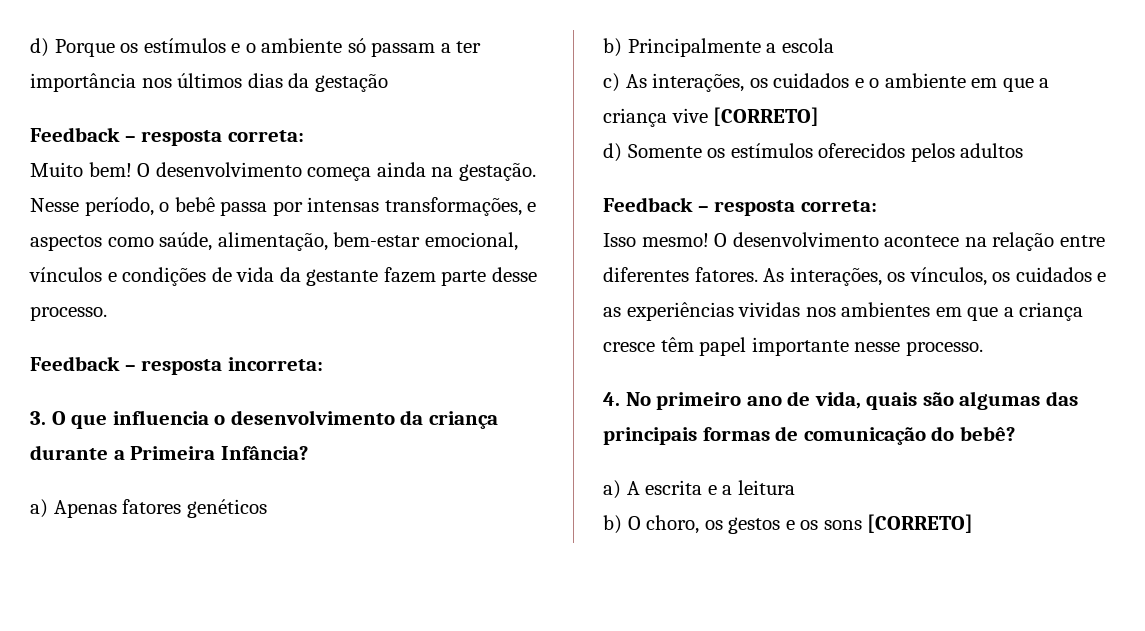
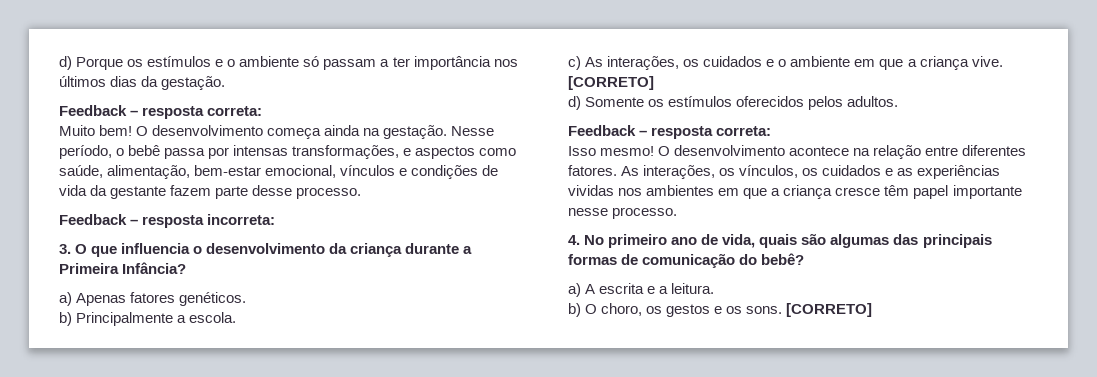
- d) Porque os estímulos e o ambiente só passam a ter importância nos últimos dias da gestação
+ d) Porque os estímulos e o ambiente só passam a ter importância nos últimos dias da gestação.
- a) Apenas fatores genéticos
+ a) Apenas fatores genéticos.
- b) Principalmente a escola
+ b) Principalmente a escola.
- c) As interações, os cuidados e o ambiente em que a criança vive [CORRETO]
+ c) As interações, os cuidados e o ambiente em que a criança vive. [CORRETO]
- d) Somente os estímulos oferecidos pelos adultos
+ d) Somente os estímulos oferecidos pelos adultos.
- a) A escrita e a leitura
+ a) A escrita e a leitura.
- b) O choro, os gestos e os sons [CORRETO]
+ b) O choro, os gestos e os sons. [CORRETO]

